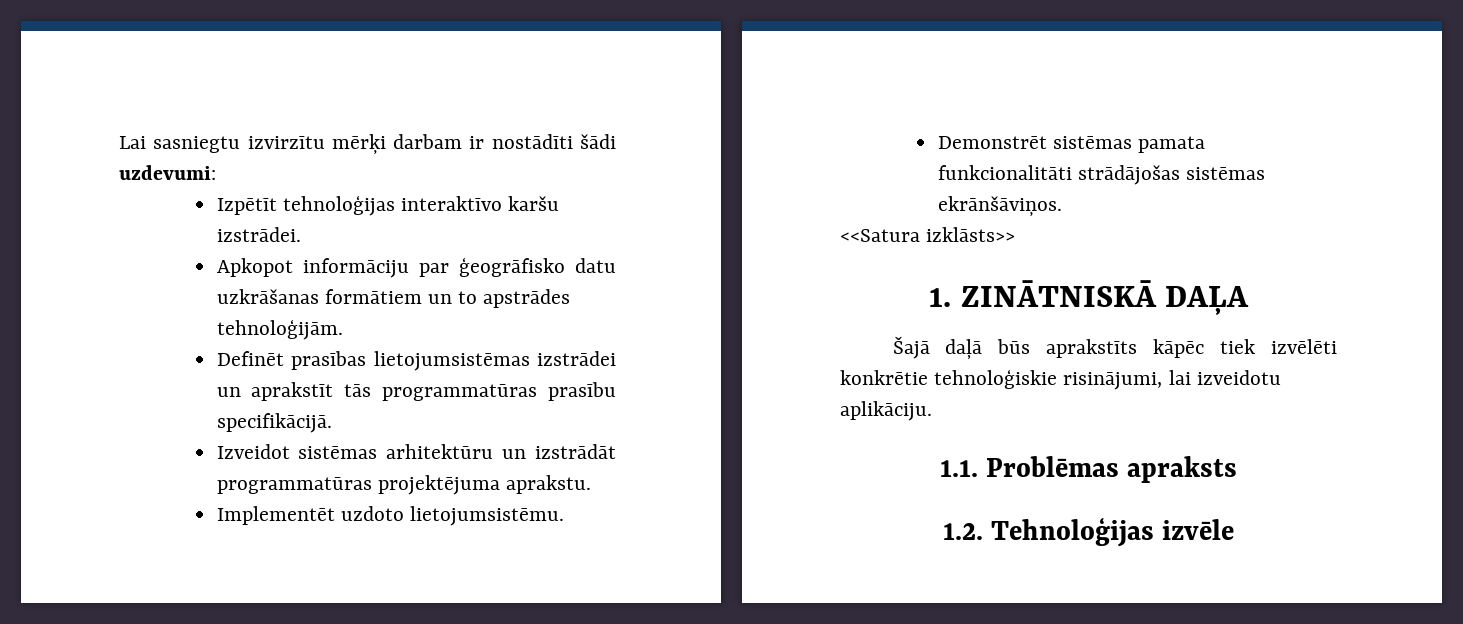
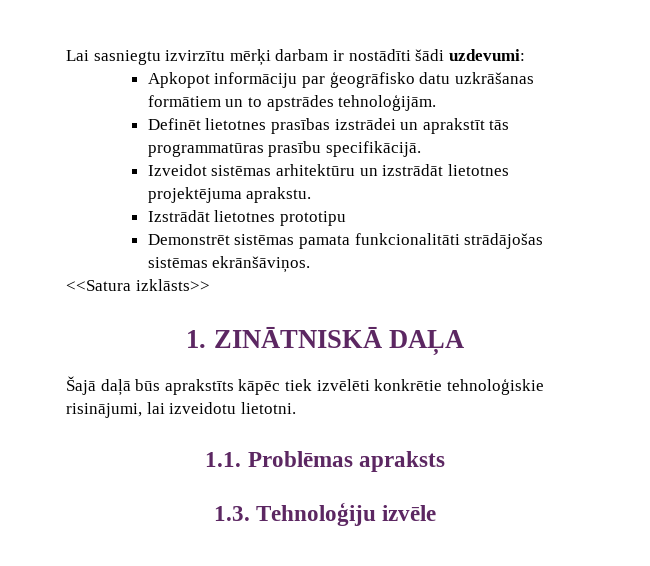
- Izpētīt tehnoloģijas interaktīvo karšu izstrādei.
- Definēt prasības lietojumsistēmas izstrādei un aprakstīt tās programmatūras prasību specifikācijā.
+ Definēt lietotnes prasības izstrādei un aprakstīt tās programmatūras prasību specifikācijā.
- Izveidot sistēmas arhitektūru un izstrādāt programmatūras projektējuma aprakstu.
+ Izveidot sistēmas arhitektūru un izstrādāt lietotnes projektējuma aprakstu.
- Implementēt uzdoto lietojumsistēmu.
+ Izstrādāt lietotnes prototipu
- Šajā daļā būs aprakstīts kāpēc tiek izvēlēti konkrētie tehnoloģiskie risinājumi, lai izveidotu aplikāciju.
+ Šajā daļā būs aprakstīts kāpēc tiek izvēlēti konkrētie tehnoloģiskie risinājumi, lai izveidotu lietotni.
- 1.2. Tehnoloģijas izvēle
+ 1.3. Tehnoloģiju izvēle

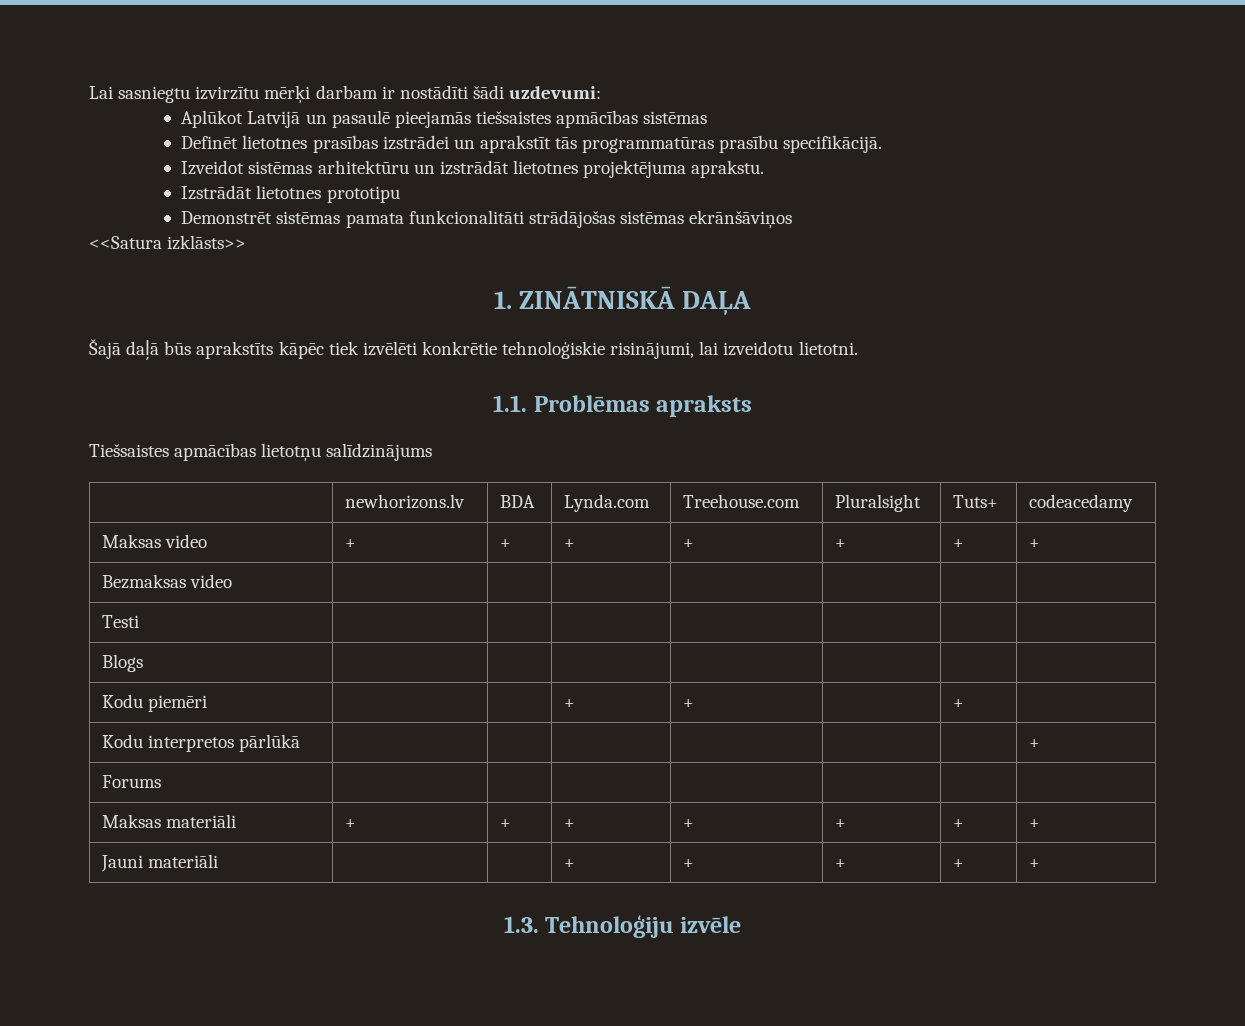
- Apkopot informāciju par ģeogrāfisko datu uzkrāšanas formātiem un to apstrādes tehnoloģijām.
+ Aplūkot Latvijā un pasaulē pieejamās tiešsaistes apmācības sistēmas
- Demonstrēt sistēmas pamata funkcionalitāti strādājošas sistēmas ekrānšāviņos.
+ Demonstrēt sistēmas pamata funkcionalitāti strādājošas sistēmas ekrānšāviņos
+ Tiešsaistes apmācības lietotņu salīdzinājums
+ | newhorizons.lv | BDA | Lynda.com | Treehouse.com | Pluralsight | Tuts+ | codeacedamy
+ Maksas video | + | + | + | + | + | + | +
+ Bezmaksas video | | | | | | |
+ Testi | | | | | | |
+ Blogs | | | | | | |
+ Kodu piemēri | | | + | + | | + |
+ Kodu interpretos pārlūkā | | | | | | | +
+ Forums | | | | | | |
+ Maksas materiāli | + | + | + | + | + | + | +
+ Jauni materiāli | | | + | + | + | + | +

